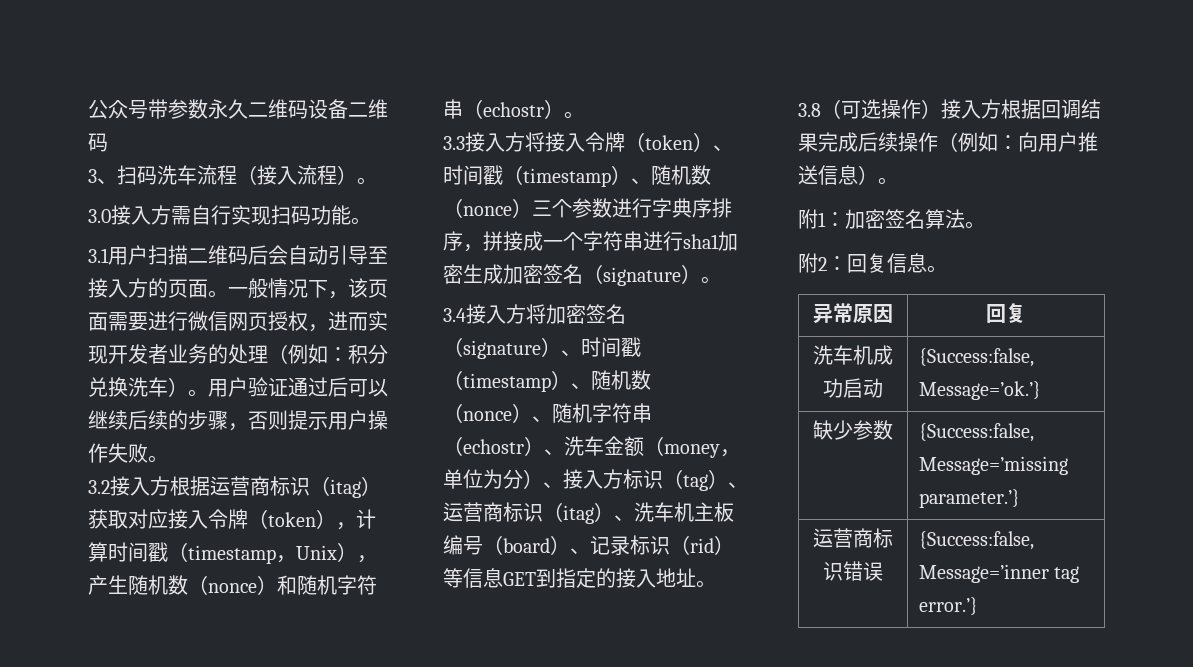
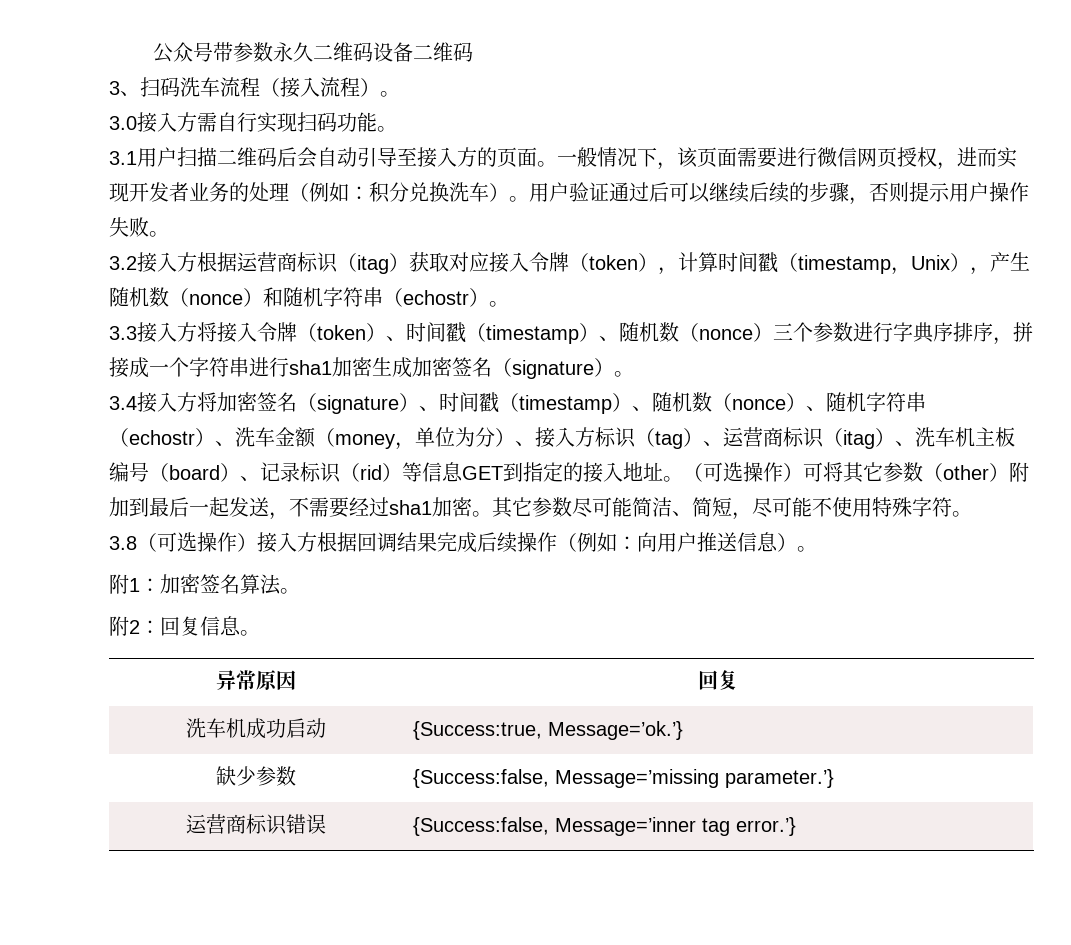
+ （可选操作）可将其它参数（other）附加到最后一起发送，不需要经过sha1加密。其它参数尽可能简洁、简短，尽可能不使用特殊字符。
- 洗车机成功启动 | {Success:false, Message=’ok.’}
+ 洗车机成功启动 | {Success:true, Message=’ok.’}

